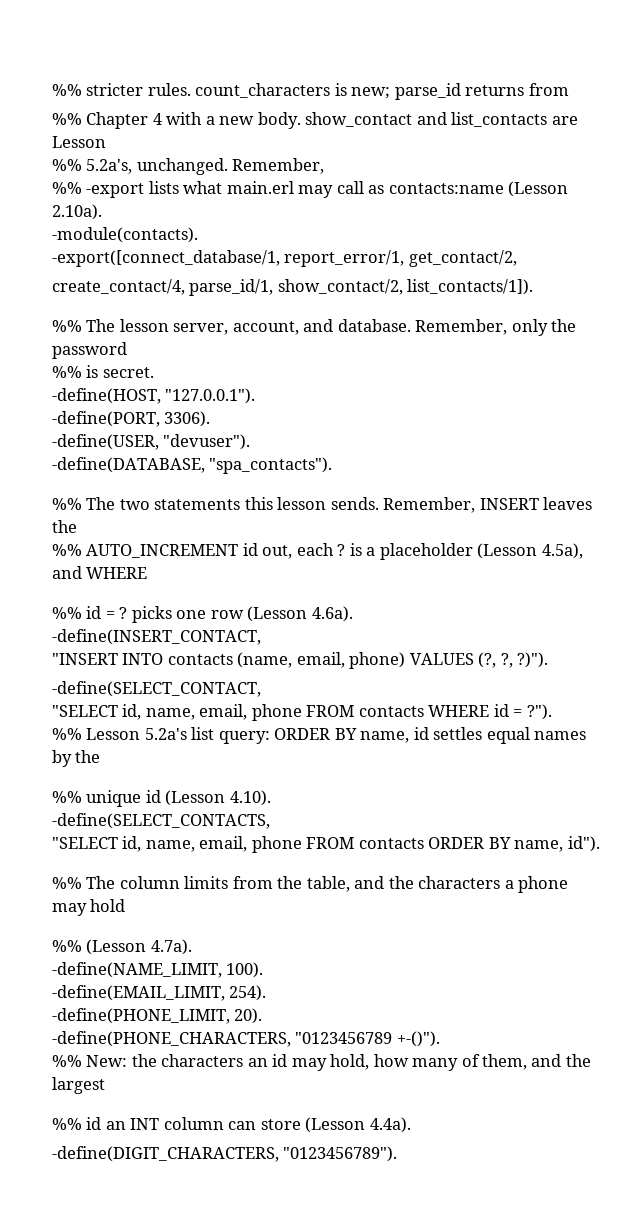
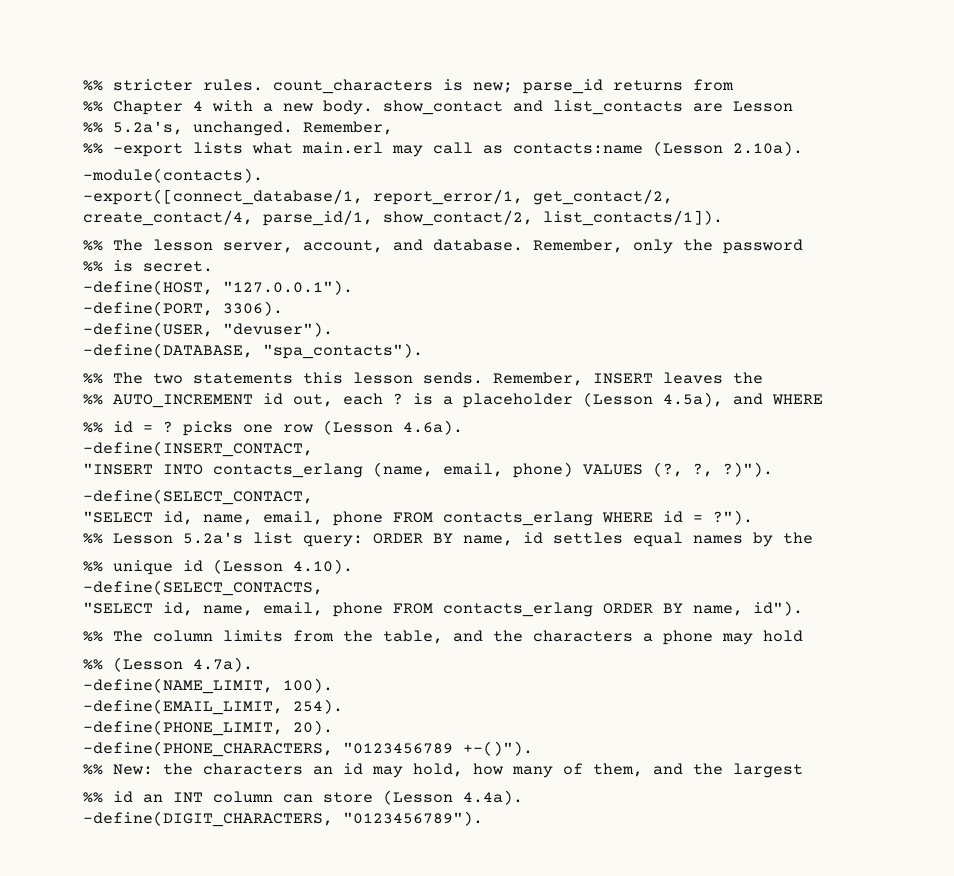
- "INSERT INTO contacts (name, email, phone) VALUES (?, ?, ?)").
+ "INSERT INTO contacts_erlang (name, email, phone) VALUES (?, ?, ?)").
- "SELECT id, name, email, phone FROM contacts WHERE id = ?").
+ "SELECT id, name, email, phone FROM contacts_erlang WHERE id = ?").
- "SELECT id, name, email, phone FROM contacts ORDER BY name, id").
+ "SELECT id, name, email, phone FROM contacts_erlang ORDER BY name, id").

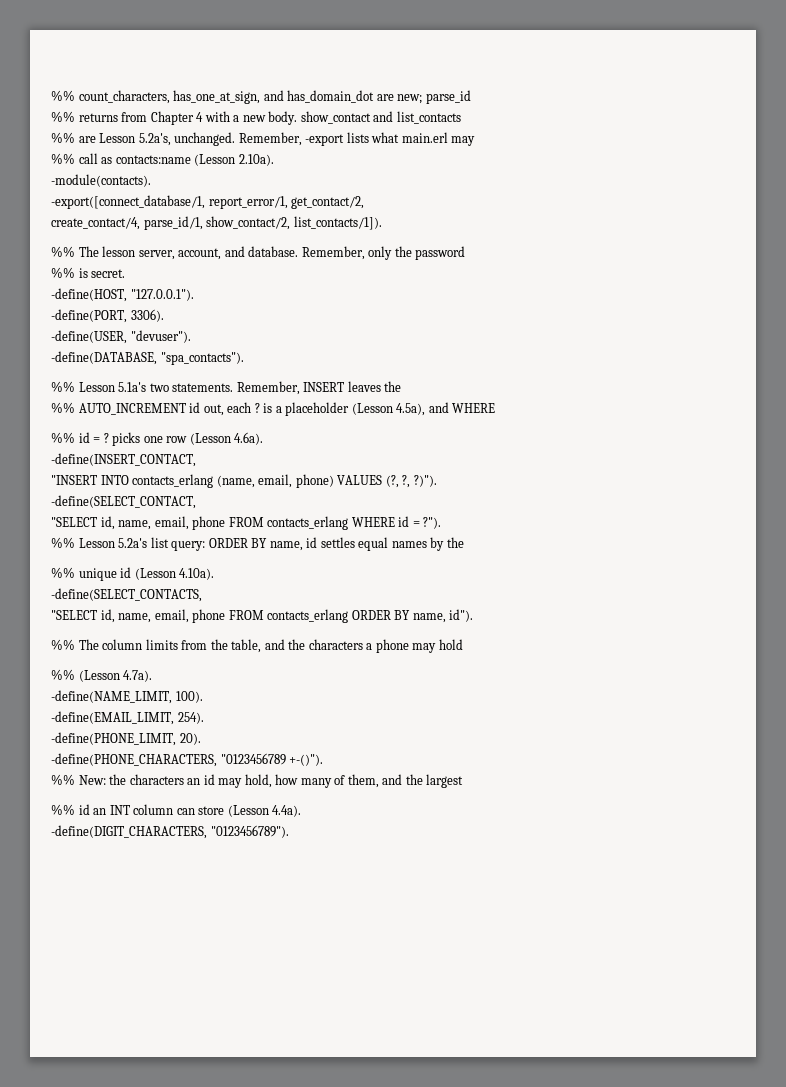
- %% stricter rules. count_characters is new; parse_id returns from
- %% Chapter 4 with a new body. show_contact and list_contacts are Lesson
- %% 5.2a's, unchanged. Remember,
- %% -export lists what main.erl may call as contacts:name (Lesson 2.10a).
+ %% count_characters, has_one_at_sign, and has_domain_dot are new; parse_id
+ %% returns from Chapter 4 with a new body. show_contact and list_contacts
+ %% are Lesson 5.2a's, unchanged. Remember, -export lists what main.erl may
+ %% call as contacts:name (Lesson 2.10a).
- %% The two statements this lesson sends.
+ %% Lesson 5.1a's two statements.
- %% unique id (Lesson 4.10).
+ %% unique id (Lesson 4.10a).

